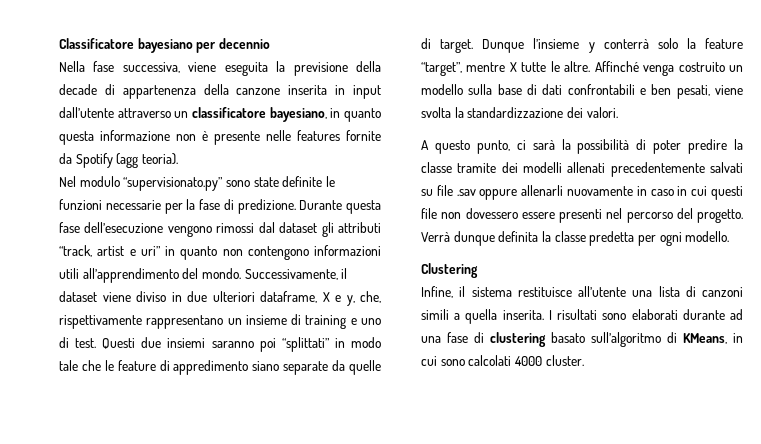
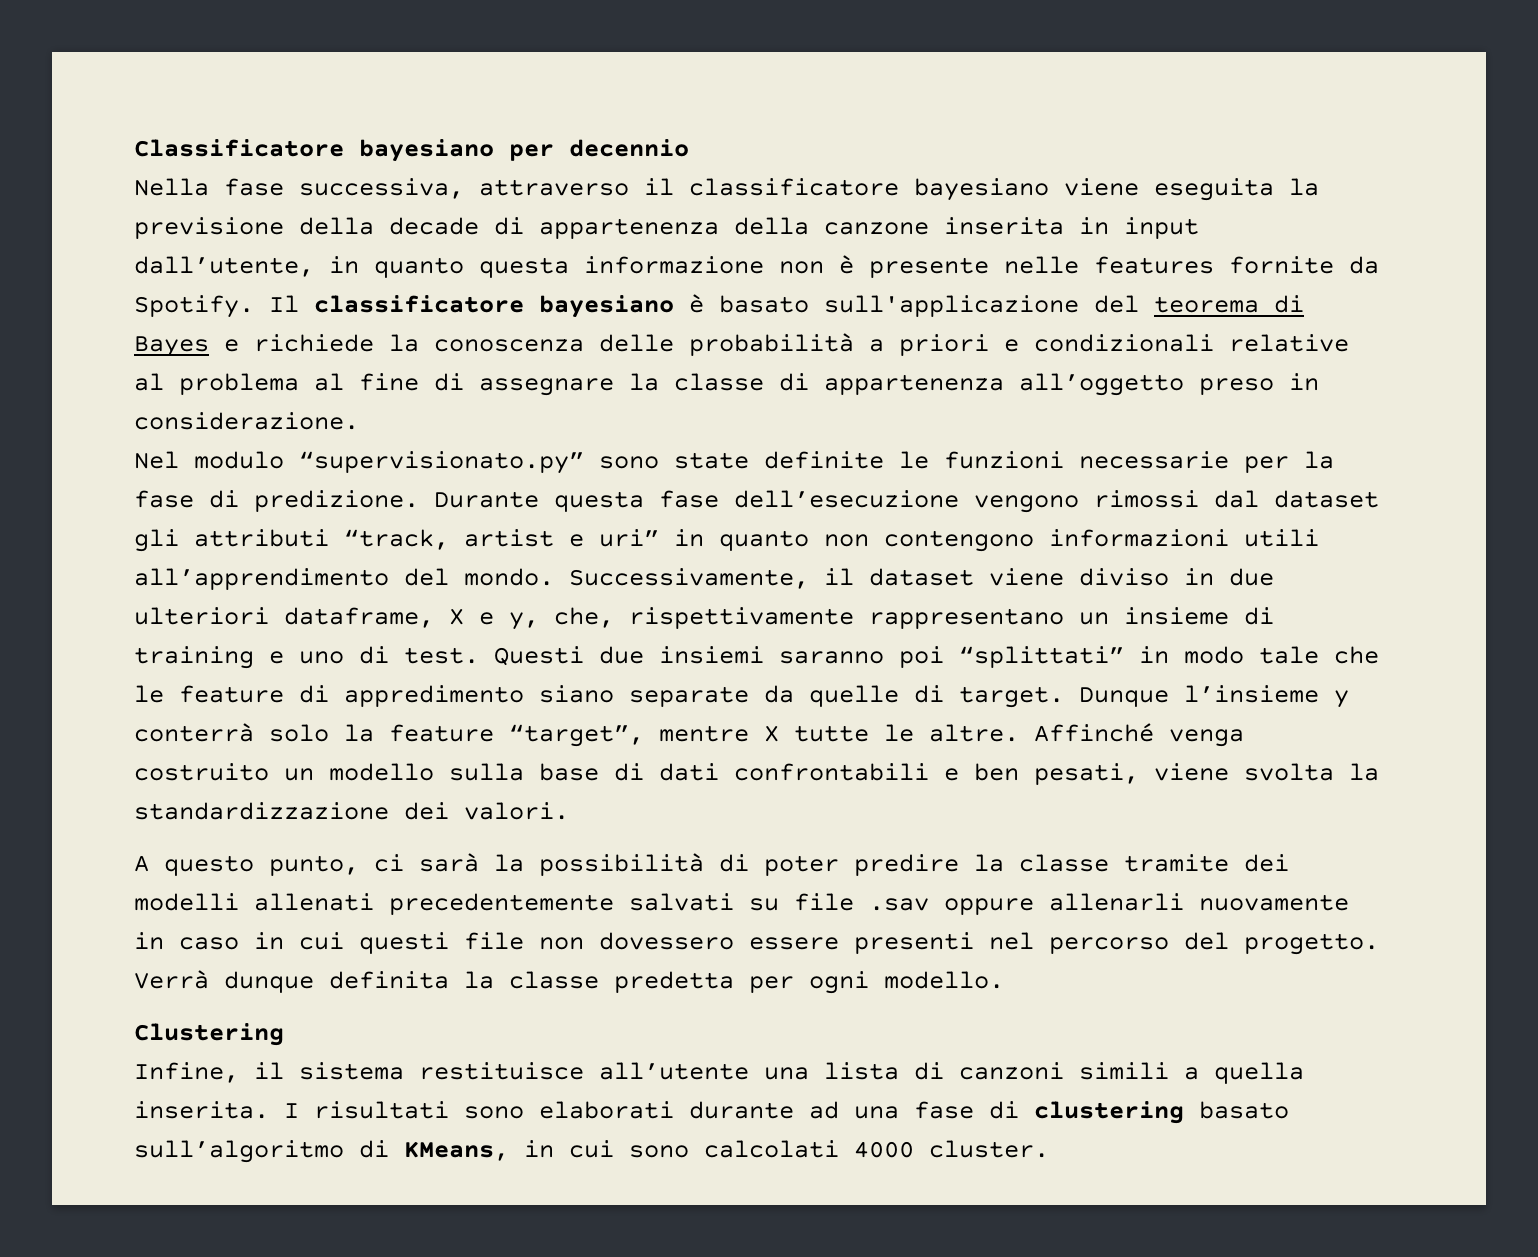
- Nella fase successiva, viene eseguita la previsione della decade di appartenenza della canzone inserita in input dall’utente attraverso un classificatore bayesiano, in quanto questa informazione non è presente nelle features fornite da Spotify (agg teoria).
+ Nella fase successiva, attraverso il classificatore bayesiano viene eseguita la previsione della decade di appartenenza della canzone inserita in input dall’utente, in quanto questa informazione non è presente nelle features fornite da Spotify. Il classificatore bayesiano è basato sull'applicazione del teorema di Bayes e richiede la conoscenza delle probabilità a priori e condizionali relative al problema al fine di assegnare la classe di appartenenza all’oggetto preso in considerazione.

